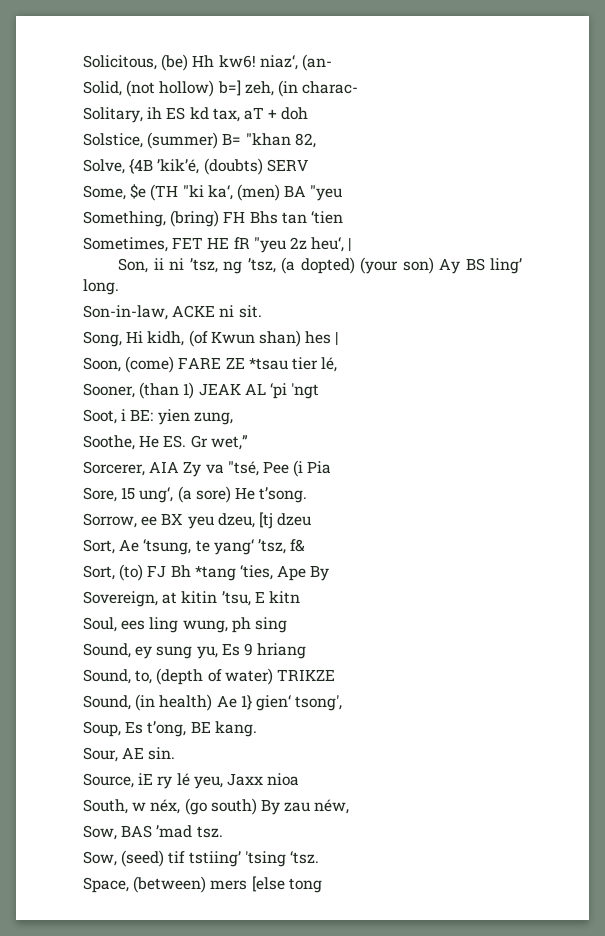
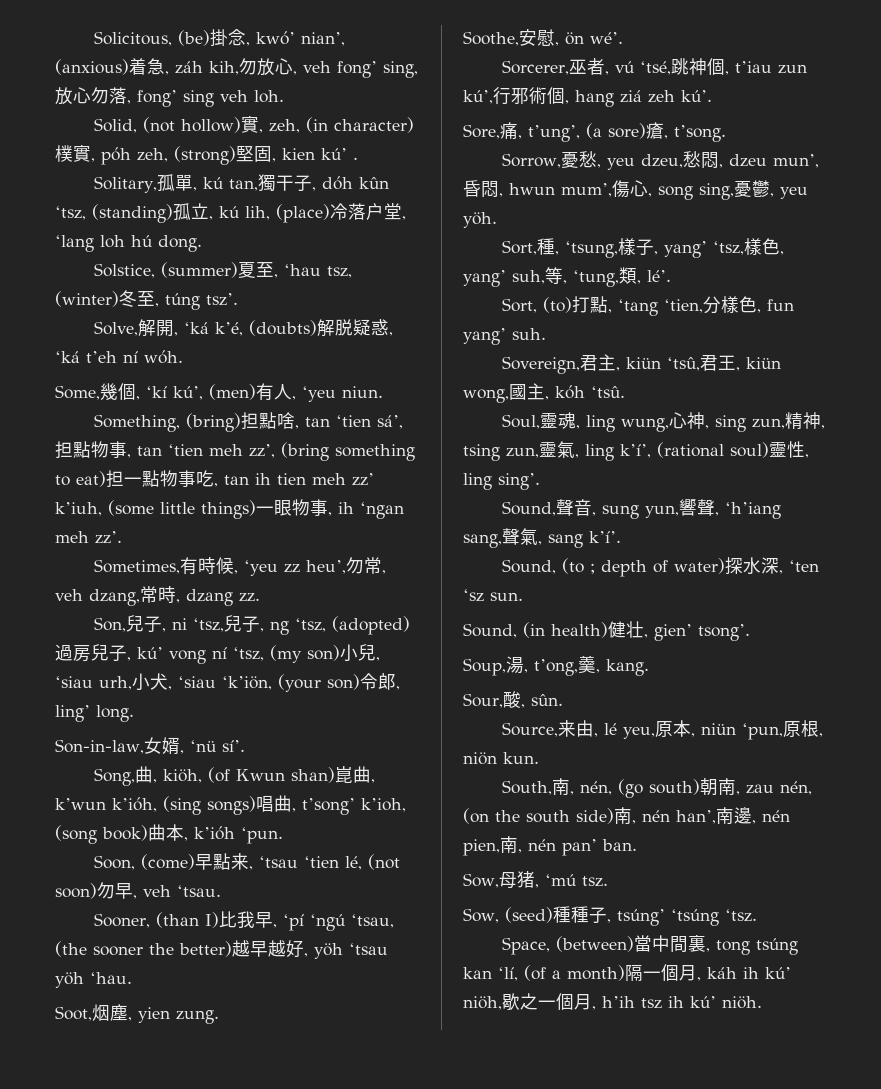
- Solicitous, (be) Hh kw6! niaz‘, (an-
+ Solicitous, (be)掛念, kwó’ nian’, (anxious)着急, záh kih,勿放心, veh fong’ sing,放心勿落, fong’ sing veh loh.
- Solid, (not hollow) b=] zeh, (in charac-
- Solitary, ih ES kd tax, aT + doh
- Solstice, (summer) B= "khan 82,
- Solve, {4B ’kik’é, (doubts) SERV
- Some, $e (TH "ki ka‘, (men) BA "yeu
+ Solid, (not hollow)實, zeh, (in character)樸實, póh zeh, (strong)堅固, kien kú’ .
+ Solitary,孤單, kú tan,獨干子, dóh kûn ‘tsz, (standing)孤立, kú lih, (place)冷落户堂, ‘lang loh hú dong.
+ Solstice, (summer)夏至, ‘hau tsz, (winter)冬至, túng tsz’.
+ Solve,解開, ‘ká k’é, (doubts)解脱疑惑, ‘ká t’eh ní wóh.
+ Some,幾個, ‘kí kú’, (men)有人, ‘yeu niun.
- Something, (bring) FH Bhs tan ‘tien
- Sometimes, FET HE fR "yeu 2z heu‘, |
- Son, ii ni ’tsz, ng ’tsz, (a dopted) (your son) Ay BS ling’ long.
+ Something, (bring)担點啥, tan ‘tien sá’,担點物事, tan ‘tien meh zz’, (bring something to eat)担一點物事吃, tan ih tien meh zz’ k’iuh, (some little things)一眼物事, ih ‘ngan meh zz’.
+ Sometimes,有時候, ‘yeu zz heu’,勿常, veh dzang,常時, dzang zz.
+ Son,兒子, ni ‘tsz,兒子, ng ‘tsz, (adopted)過房兒子, kú’ vong ní ‘tsz, (my son)小兒, ‘siau urh,小犬, ‘siau ‘k’iön, (your son)令郎, ling’ long.
- Son-in-law, ACKE ni sit.
+ Son-in-law,女婿, ‘nü sí’.
- Song, Hi kidh, (of Kwun shan) hes |
- Soon, (come) FARE ZE *tsau tier lé,
- Sooner, (than 1) JEAK AL ‘pi 'ngt
- Soot, i BE: yien zung,
- Soothe, He ES. Gr wet,”
- Sorcerer, AIA Zy va "tsé, Pee (i Pia
+ Song,曲, kiöh, (of Kwun shan)崑曲, k’wun k’ióh, (sing songs)唱曲, t’song’ k’ioh, (song book)曲本, k’ióh ‘pun.
+ Soon, (come)早點来, ‘tsau ‘tien lé, (not soon)勿早, veh ‘tsau.
+ Sooner, (than I)比我早, ‘pí ‘ngú ‘tsau, (the sooner the better)越早越好, yöh ‘tsau yöh ‘hau.
+ Soot,烟塵, yien zung.
+ Soothe,安慰, ön wé’.
+ Sorcerer,巫者, vú ‘tsé,跳神個, t’iau zun kú’,行邪術個, hang ziá zeh kú’.
- Sore, 15 ung‘, (a sore) He t’song.
+ Sore,痛, t’ung’, (a sore)瘡, t’song.
- Sorrow, ee BX yeu dzeu, [tj dzeu
- Sort, Ae ‘tsung, te yang‘ ’tsz, f&
- Sort, (to) FJ Bh *tang ‘ties, Ape By
- Sovereign, at kitin ’tsu, E kitn
- Soul, ees ling wung, ph sing
- Sound, ey sung yu, Es 9 hriang
- Sound, to, (depth of water) TRIKZE
- Sound, (in health) Ae 1} gien‘ tsong',
- Soup, Es t’ong, BE kang.
+ Sorrow,憂愁, yeu dzeu,愁悶, dzeu mun’,昏悶, hwun mum’,傷心, song sing,憂鬱, yeu yöh.
+ Sort,種, ‘tsung,樣子, yang’ ‘tsz,樣色, yang’ suh,等, ‘tung,類, lé’.
+ Sort, (to)打點, ‘tang ‘tien,分樣色, fun yang’ suh.
+ Sovereign,君主, kiün ‘tsû,君王, kiün wong,國主, kóh ‘tsû.
+ Soul,靈魂, ling wung,心神, sing zun,精神, tsing zun,靈氣, ling k’í’, (rational soul)靈性, ling sing’.
+ Sound,聲音, sung yun,響聲, ‘h’iang sang,聲氣, sang k’í’.
+ Sound, (to ; depth of water)探水深, ‘ten ‘sz sun.
+ Sound, (in health)健壮, gien’ tsong’.
+ Soup,湯, t’ong,羹, kang.
- Sour, AE sin.
+ Sour,酸, sûn.
- Source, iE ry lé yeu, Jaxx nioa
- South, w néx, (go south) By zau néw,
- Sow, BAS ’mad tsz.
+ Source,来由, lé yeu,原本, niün ‘pun,原根, niön kun.
+ South,南, nén, (go south)朝南, zau nén, (on the south side)南, nén han’,南邊, nén pien,南, nén pan’ ban.
+ Sow,母猪, ‘mú tsz.
- Sow, (seed) tif tstiing’ 'tsing ‘tsz.
+ Sow, (seed)種種子, tsúng’ ‘tsúng ‘tsz.
- Space, (between) mers [else tong
+ Space, (between)當中間裏, tong tsúng kan ‘lí, (of a month)隔一個月, káh ih kú’ niöh,歇之一個月, h’ih tsz ih kú’ niöh.

